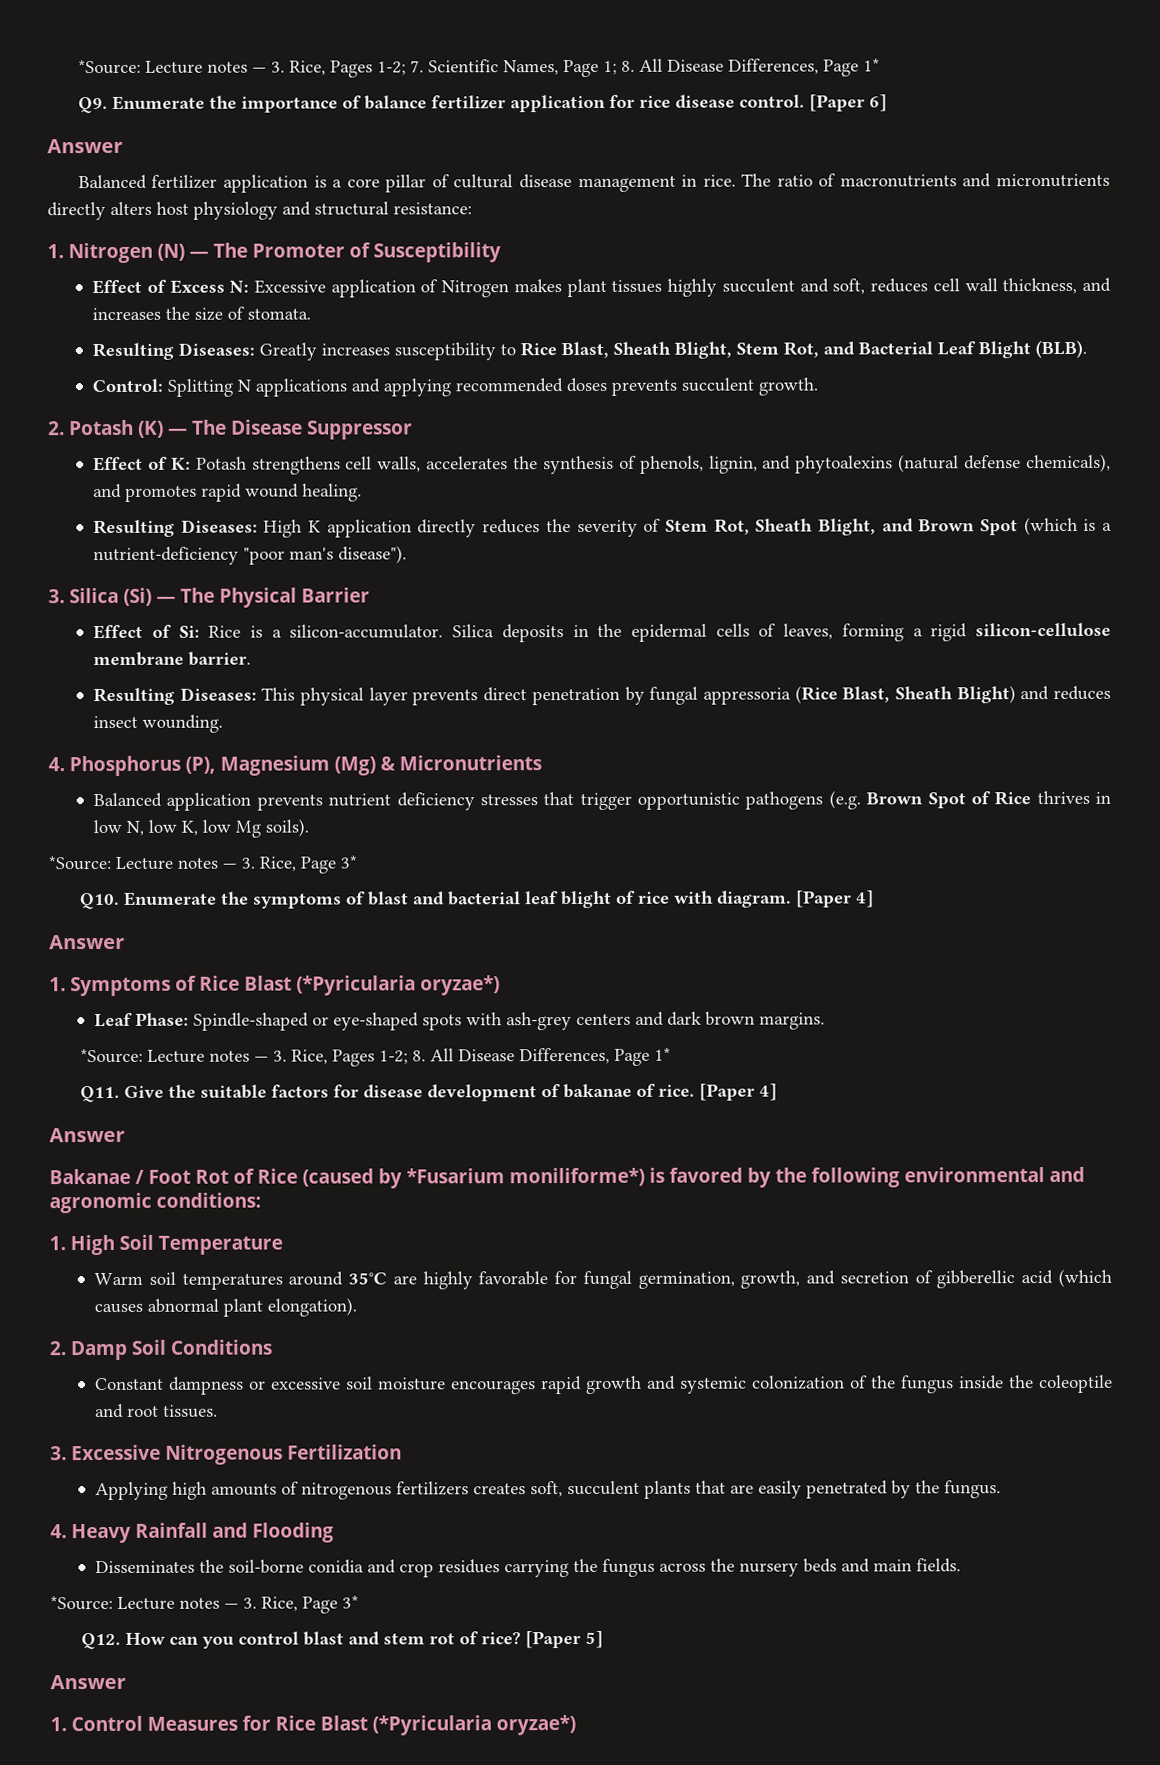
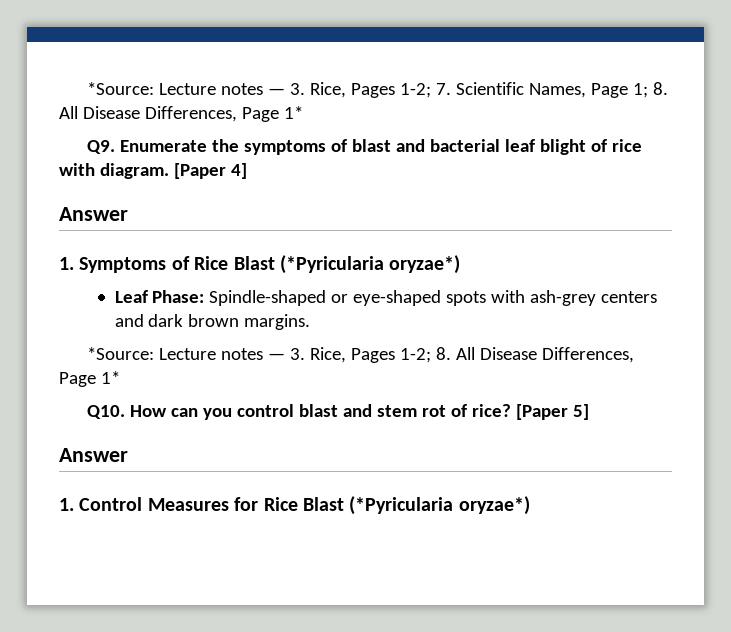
- Q9. Enumerate the importance of balance fertilizer application for rice disease control. [Paper 6]
- Answer
- Balanced fertilizer application is a core pillar of cultural disease management in rice. The ratio of macronutrients and micronutrients directly alters host physiology and structural resistance:
- 1. Nitrogen (N) — The Promoter of Susceptibility
- Effect of Excess N: Excessive application of Nitrogen makes plant tissues highly succulent and soft, reduces cell wall thickness, and increases the size of stomata.
- Resulting Diseases: Greatly increases susceptibility to Rice Blast, Sheath Blight, Stem Rot, and Bacterial Leaf Blight (BLB).
- Control: Splitting N applications and applying recommended doses prevents succulent growth.
- 2. Potash (K) — The Disease Suppressor
- Effect of K: Potash strengthens cell walls, accelerates the synthesis of phenols, lignin, and phytoalexins (natural defense chemicals), and promotes rapid wound healing.
- Resulting Diseases: High K application directly reduces the severity of Stem Rot, Sheath Blight, and Brown Spot (which is a nutrient-deficiency "poor man's disease").
- 3. Silica (Si) — The Physical Barrier
- Effect of Si: Rice is a silicon-accumulator. Silica deposits in the epidermal cells of leaves, forming a rigid silicon-cellulose membrane barrier.
- Resulting Diseases: This physical layer prevents direct penetration by fungal appressoria (Rice Blast, Sheath Blight) and reduces insect wounding.
- 4. Phosphorus (P), Magnesium (Mg) & Micronutrients
- Balanced application prevents nutrient deficiency stresses that trigger opportunistic pathogens (e.g. Brown Spot of Rice thrives in low N, low K, low Mg soils).
- *Source: Lecture notes — 3. Rice, Page 3*
- Q10. Enumerate the symptoms of blast and bacterial leaf blight of rice with diagram.
+ Q9. Enumerate the symptoms of blast and bacterial leaf blight of rice with diagram.
- Q11. Give the suitable factors for disease development of bakanae of rice. [Paper 4]
- Answer
- Bakanae / Foot Rot of Rice (caused by *Fusarium moniliforme*) is favored by the following environmental and agronomic conditions:
- 1. High Soil Temperature
- Warm soil temperatures around 35°C are highly favorable for fungal germination, growth, and secretion of gibberellic acid (which causes abnormal plant elongation).
- 2. Damp Soil Conditions
- Constant dampness or excessive soil moisture encourages rapid growth and systemic colonization of the fungus inside the coleoptile and root tissues.
- 3. Excessive Nitrogenous Fertilization
- Applying high amounts of nitrogenous fertilizers creates soft, succulent plants that are easily penetrated by the fungus.
- 4. Heavy Rainfall and Flooding
- Disseminates the soil-borne conidia and crop residues carrying the fungus across the nursery beds and main fields.
- *Source: Lecture notes — 3. Rice, Page 3*
- Q12. How can you control blast and stem rot of rice?
+ Q10. How can you control blast and stem rot of rice?

